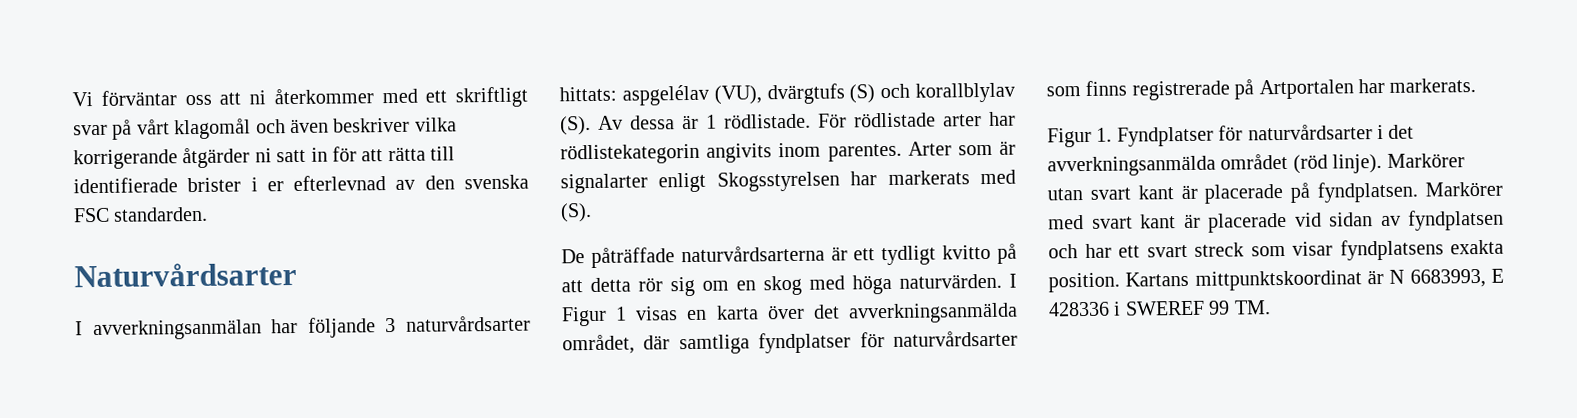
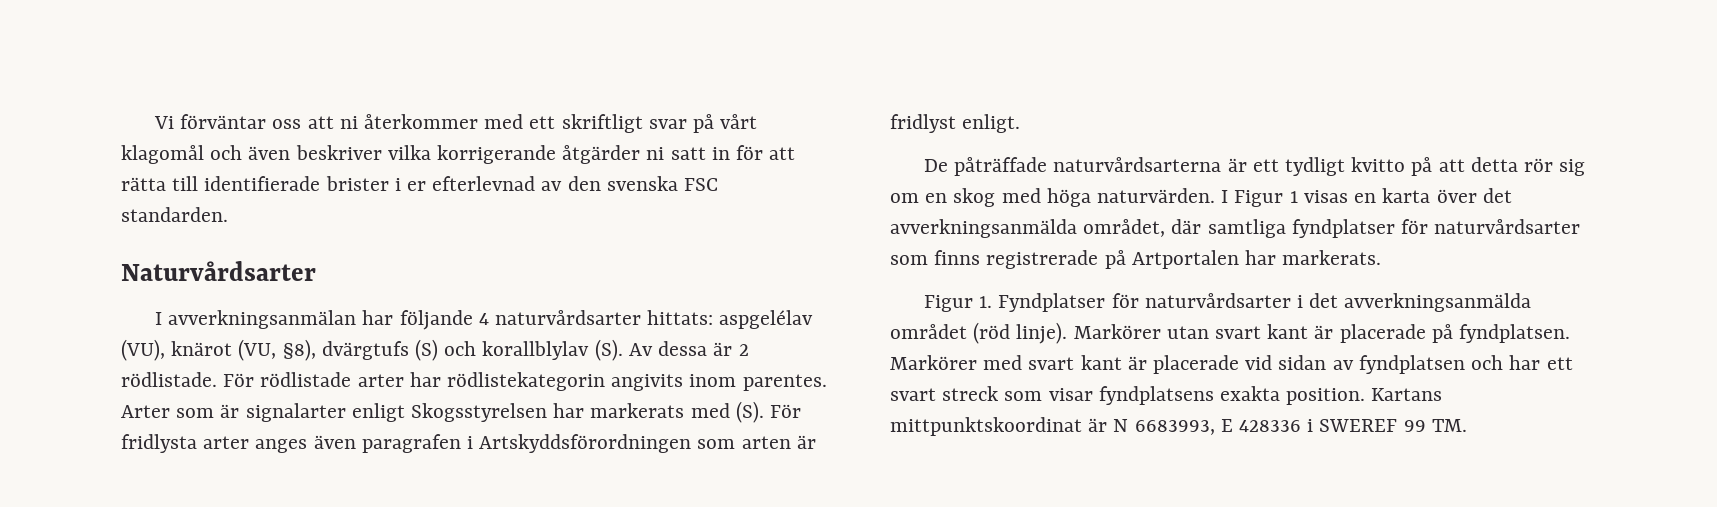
- I avverkningsanmälan har följande 3 naturvårdsarter hittats: aspgelélav (VU), dvärgtufs (S) och korallblylav (S). Av dessa är 1 rödlistade.
+ I avverkningsanmälan har följande 4 naturvårdsarter hittats: aspgelélav (VU), knärot (VU, §8), dvärgtufs (S) och korallblylav (S). Av dessa är 2 rödlistade.
- Arter som är signalarter enligt Skogsstyrelsen har markerats med (S).
+ Arter som är signalarter enligt Skogsstyrelsen har markerats med (S). För fridlysta arter anges även paragrafen i Artskyddsförordningen som arten är fridlyst enligt.

